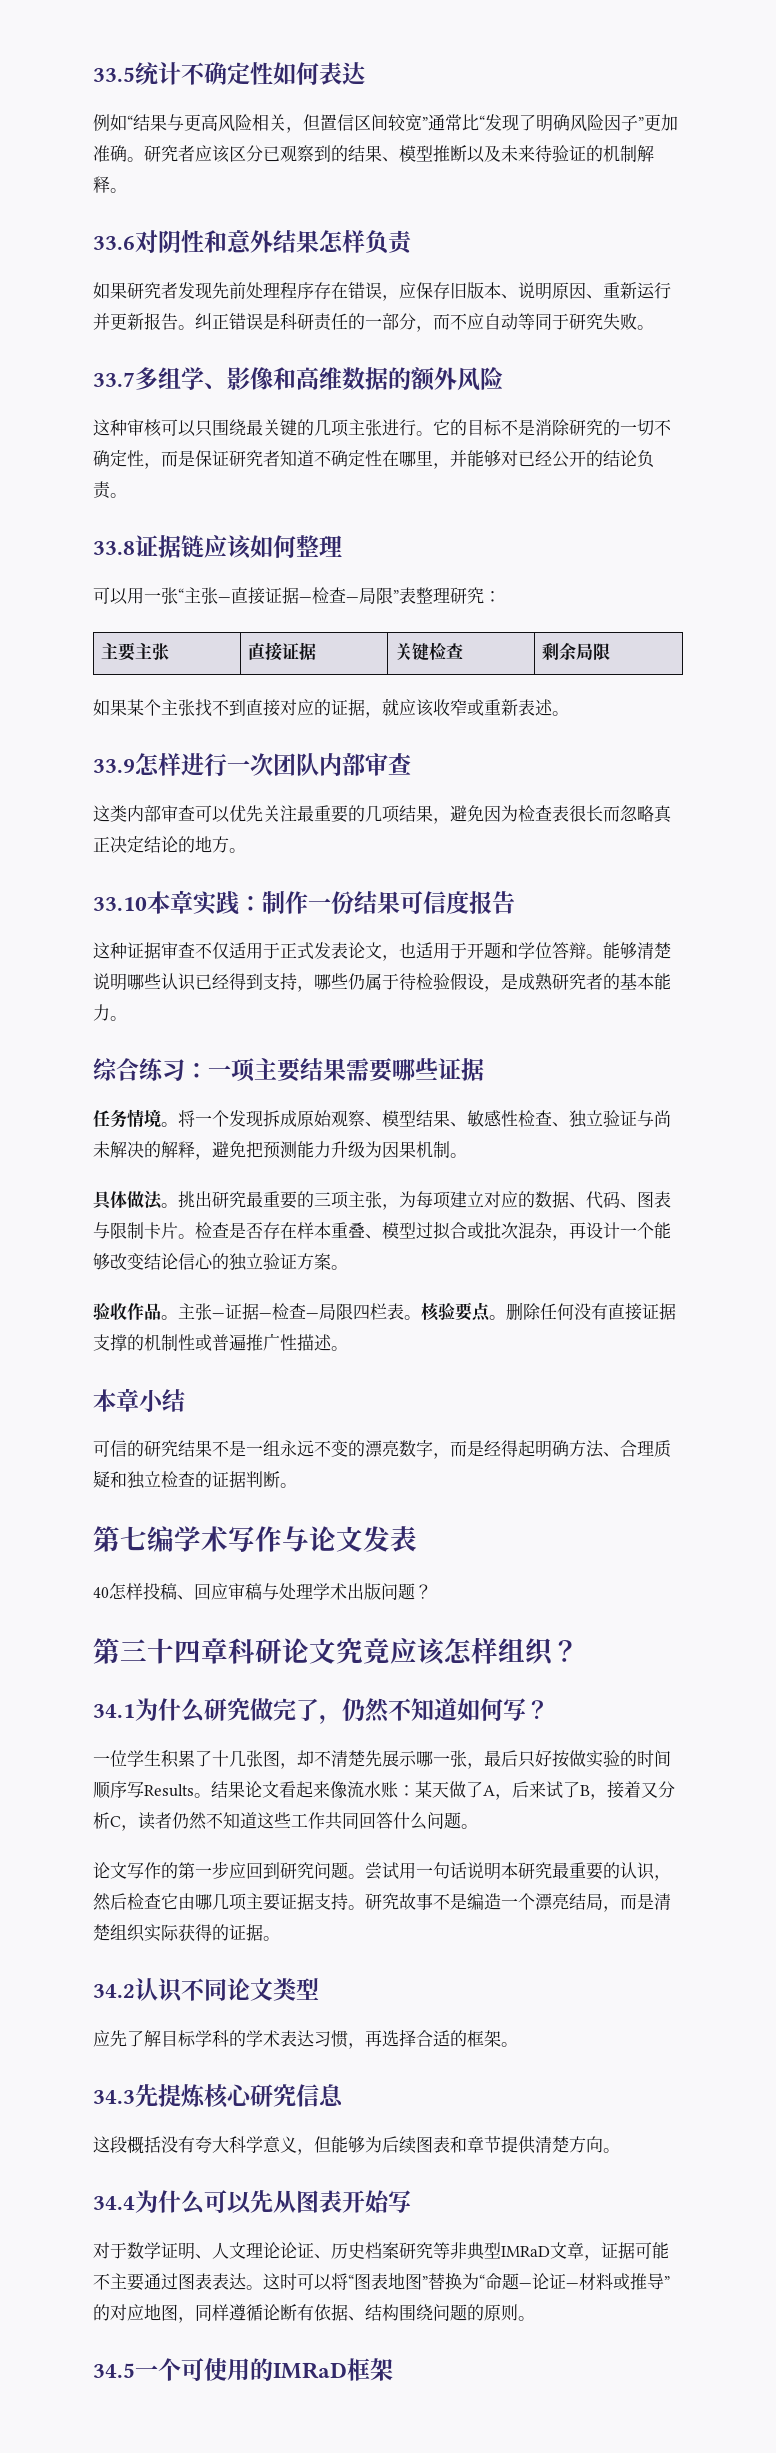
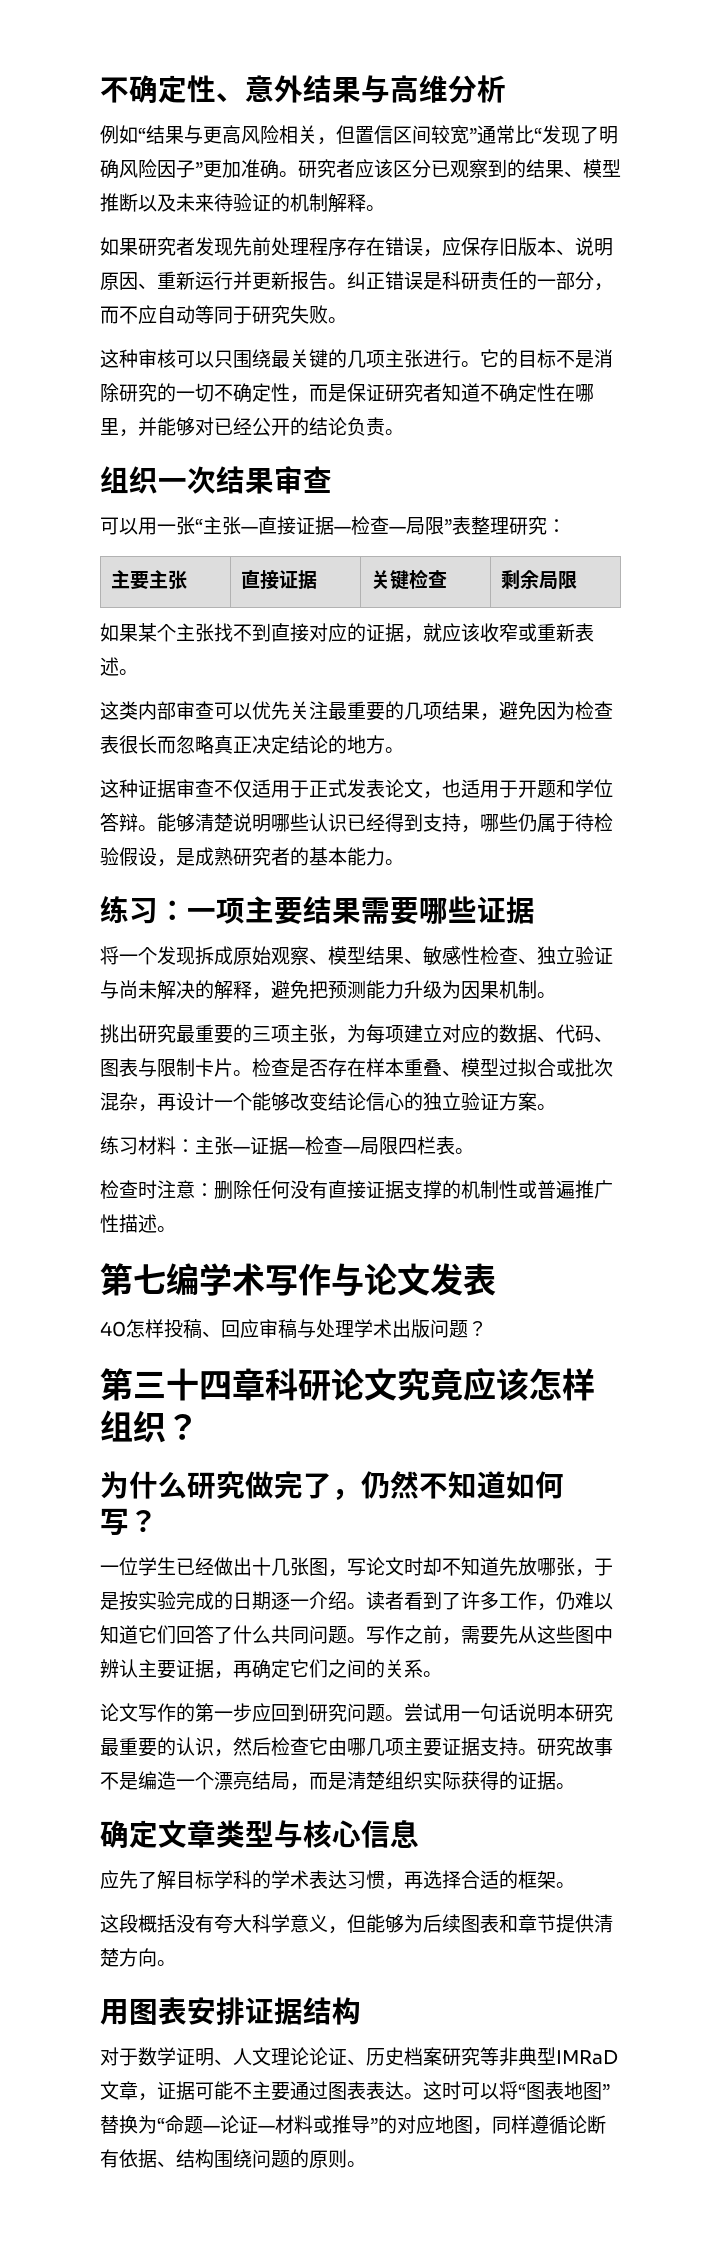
- 33.5统计不确定性如何表达
+ 不确定性、意外结果与高维分析
- 33.6对阴性和意外结果怎样负责
- 33.7多组学、影像和高维数据的额外风险
- 33.8证据链应该如何整理
+ 组织一次结果审查
- 33.9怎样进行一次团队内部审查
- 33.10本章实践：制作一份结果可信度报告
- 综合练习：一项主要结果需要哪些证据
+ 练习：一项主要结果需要哪些证据
- 任务情境。
- 具体做法。
- 验收作品。主张—证据—检查—局限四栏表。核验要点。删除任何没有直接证据支撑的机制性或普遍推广性描述。
+ 练习材料：主张—证据—检查—局限四栏表。
+ 检查时注意：删除任何没有直接证据支撑的机制性或普遍推广性描述。
- 本章小结
- 可信的研究结果不是一组永远不变的漂亮数字，而是经得起明确方法、合理质疑和独立检查的证据判断。
- 34.1为什么研究做完了，仍然不知道如何写？
+ 为什么研究做完了，仍然不知道如何写？
- 一位学生积累了十几张图，却不清楚先展示哪一张，最后只好按做实验的时间顺序写Results。结果论文看起来像流水账：某天做了A，后来试了B，接着又分析C，读者仍然不知道这些工作共同回答什么问题。
+ 一位学生已经做出十几张图，写论文时却不知道先放哪张，于是按实验完成的日期逐一介绍。读者看到了许多工作，仍难以知道它们回答了什么共同问题。写作之前，需要先从这些图中辨认主要证据，再确定它们之间的关系。
- 34.2认识不同论文类型
+ 确定文章类型与核心信息
- 34.3先提炼核心研究信息
- 34.4为什么可以先从图表开始写
+ 用图表安排证据结构
- 34.5一个可使用的IMRaD框架

